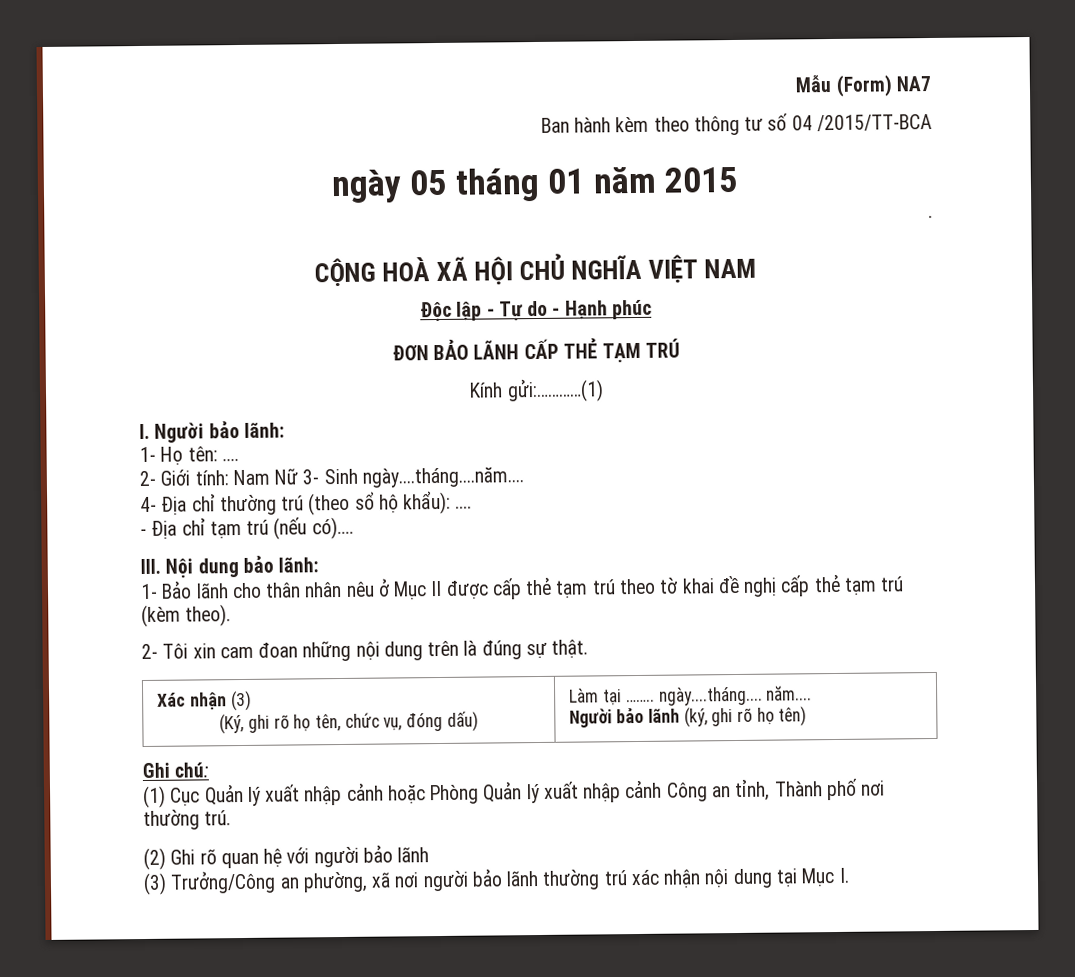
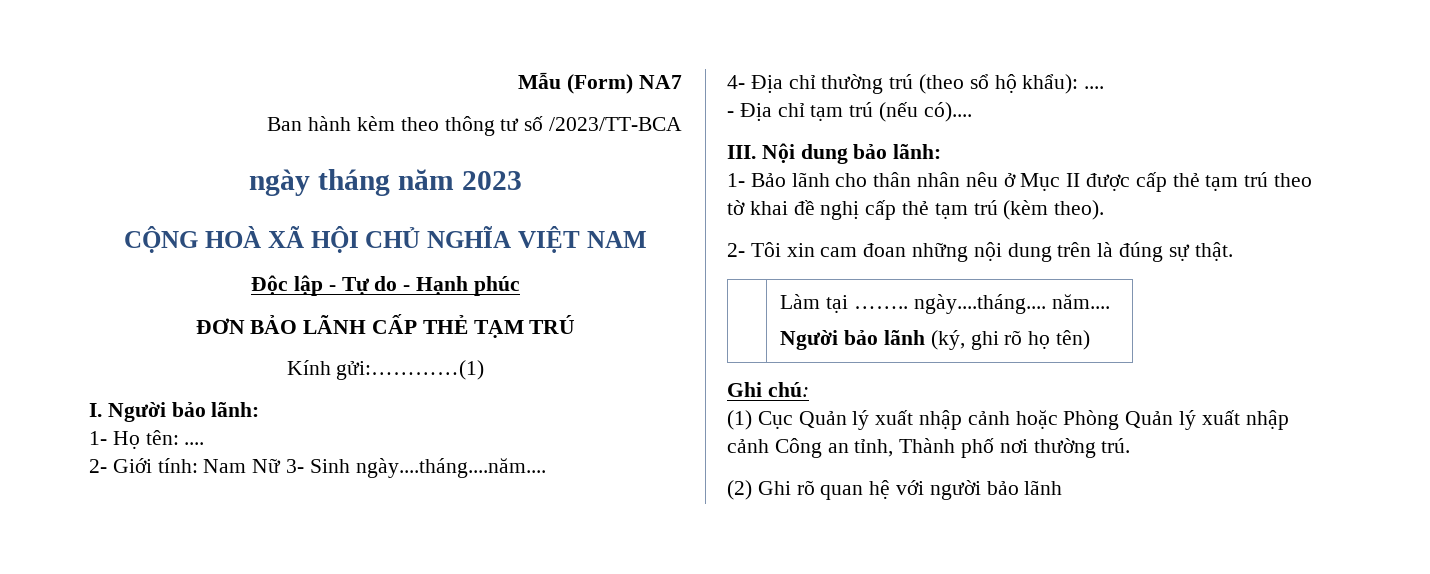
- Ban hành kèm theo thông tư số 04 /2015/TT-BCA
+ Ban hành kèm theo thông tư số /2023/TT-BCA
- ngày 05 tháng 01 năm 2015
- .
+ ngày tháng năm 2023
- Xác nhận (3)
- (Ký, ghi rõ họ tên, chức vụ, đóng dấu) | Làm tại …….. ngày....tháng.... năm....
+ | Làm tại …….. ngày....tháng.... năm....
- (3) Trưởng/Công an phường, xã nơi người bảo lãnh thường trú xác nhận nội dung tại Mục I.

